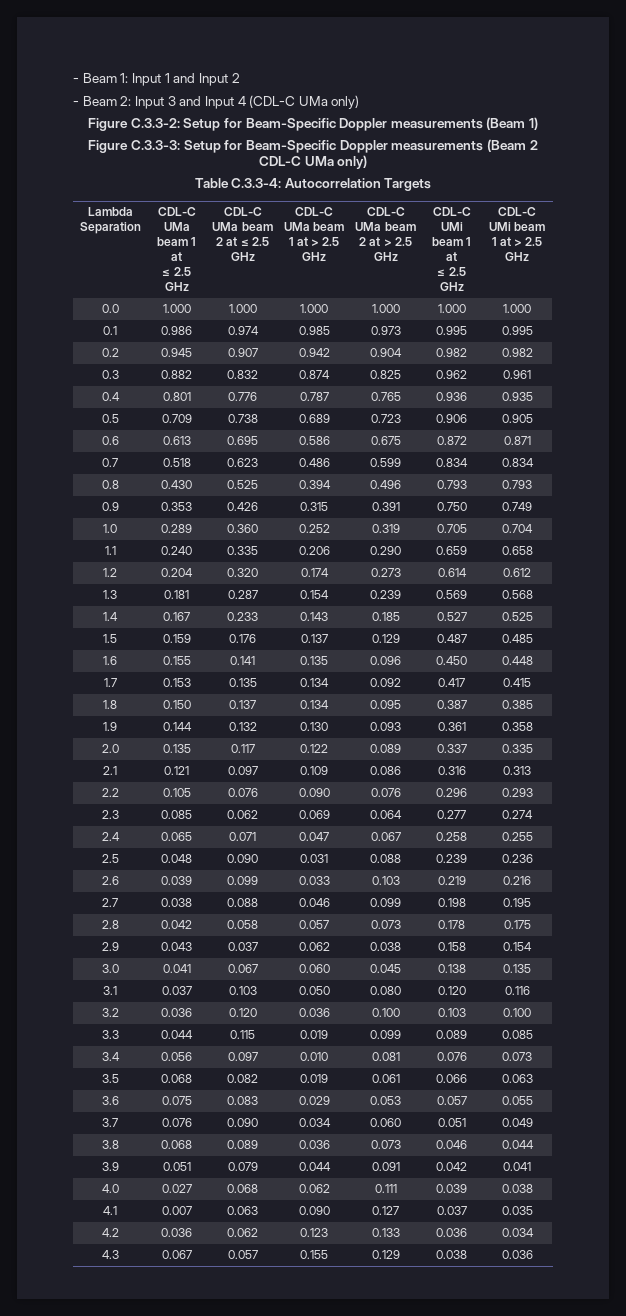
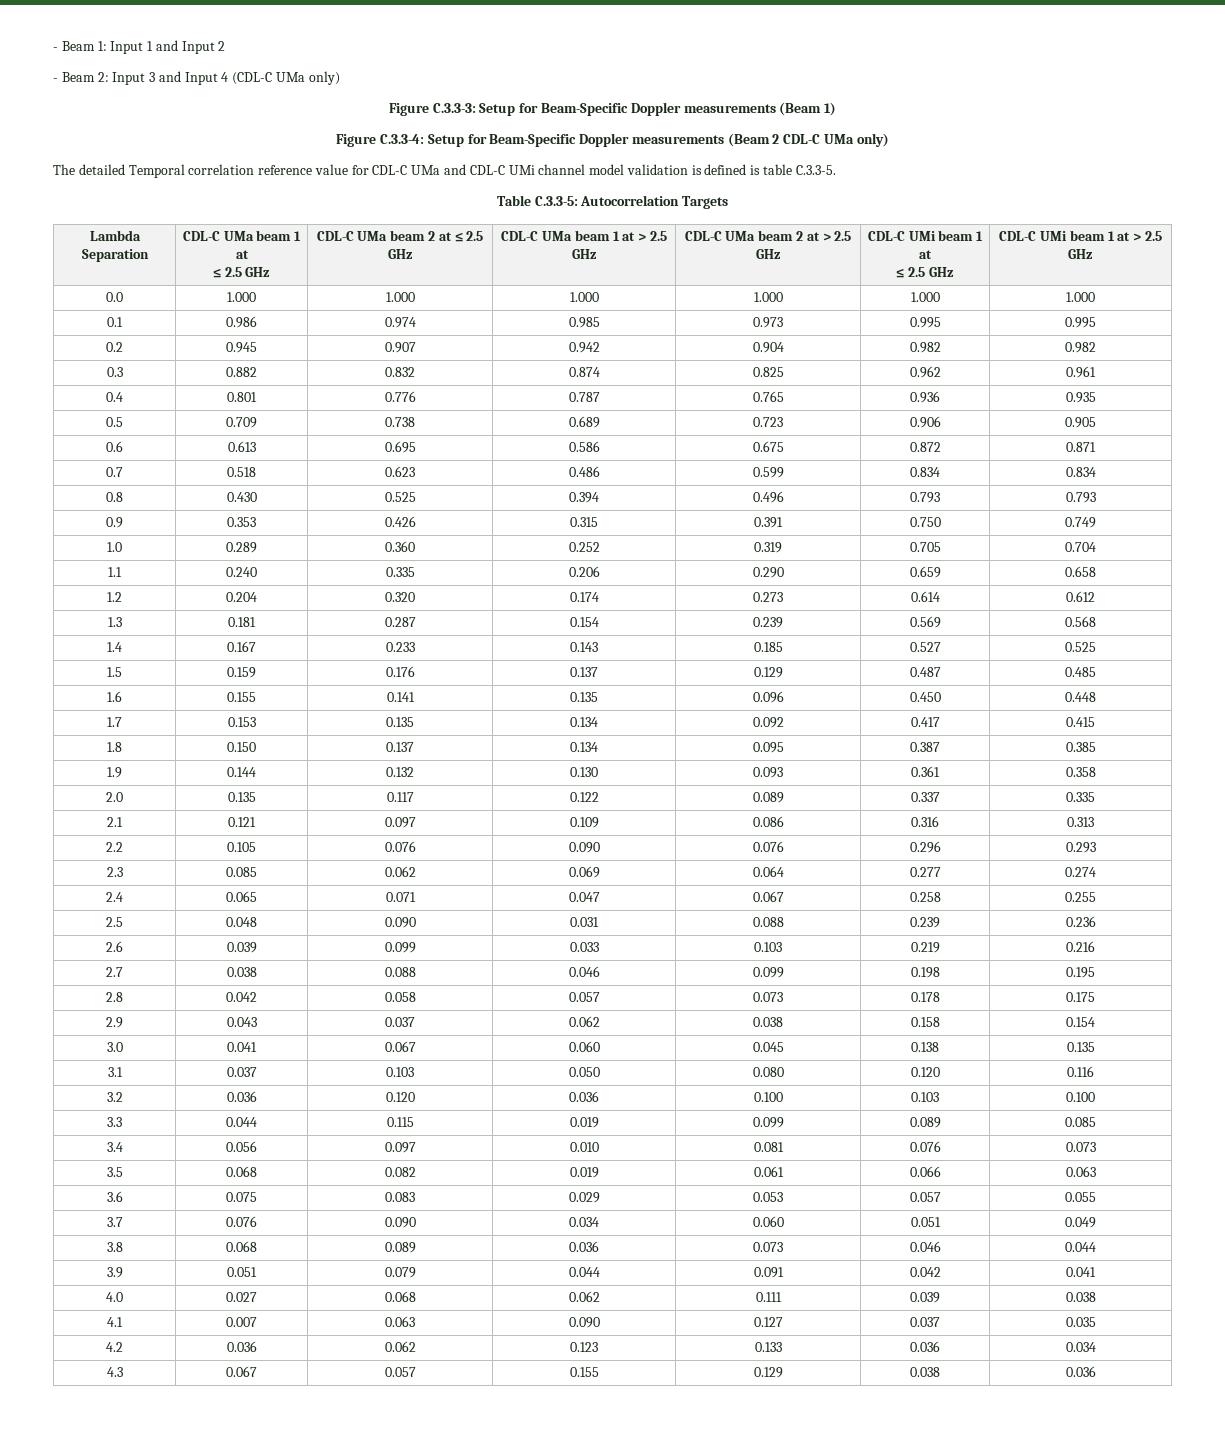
- Figure C.3.3-2: Setup for Beam-Specific Doppler measurements (Beam 1)
+ Figure C.3.3-3: Setup for Beam-Specific Doppler measurements (Beam 1)
- Figure C.3.3-3: Setup for Beam-Specific Doppler measurements (Beam 2 CDL-C UMa only)
+ Figure C.3.3-4: Setup for Beam-Specific Doppler measurements (Beam 2 CDL-C UMa only)
+ The detailed Temporal correlation reference value for CDL-C UMa and CDL-C UMi channel model validation is defined is table C.3.3-5.
- Table C.3.3-4: Autocorrelation Targets
+ Table C.3.3-5: Autocorrelation Targets

